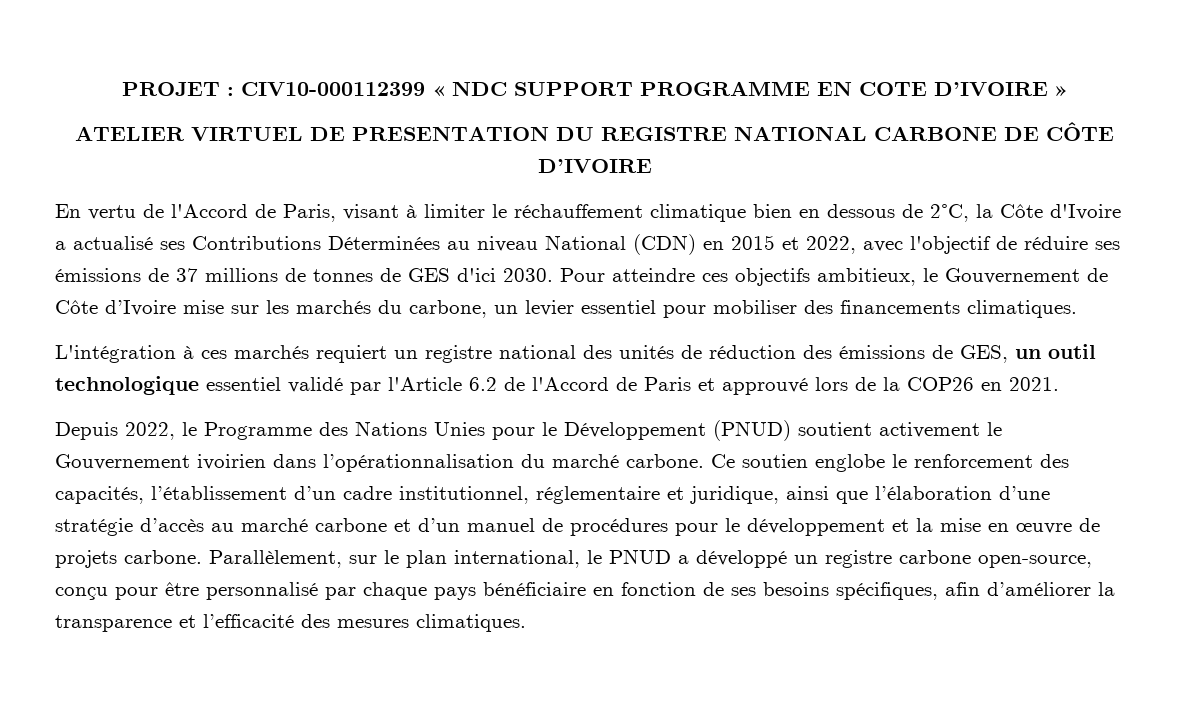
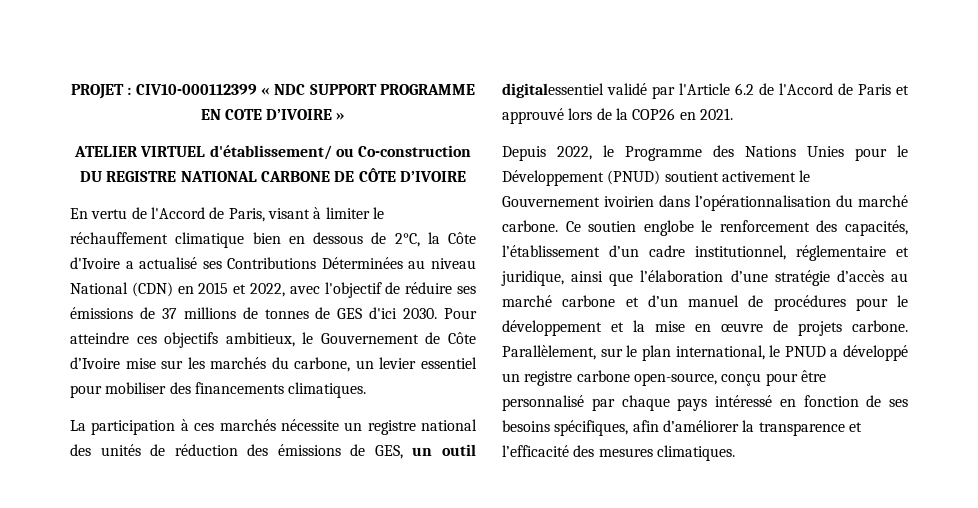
- ATELIER VIRTUEL DE PRESENTATION DU REGISTRE NATIONAL CARBONE DE CÔTE D’IVOIRE
+ ATELIER VIRTUEL d'établissement/ ou Co-construction DU REGISTRE NATIONAL CARBONE DE CÔTE D’IVOIRE
- L'intégration à ces marchés requiert un registre national des unités de réduction des émissions de GES, un outil technologique essentiel validé par l'Article 6.2 de l'Accord de Paris et approuvé lors de la COP26 en 2021.
+ La participation à ces marchés nécessite un registre national des unités de réduction des émissions de GES, un outil digitalessentiel validé par l'Article 6.2 de l'Accord de Paris et approuvé lors de la COP26 en 2021.
- Parallèlement, sur le plan international, le PNUD a développé un registre carbone open-source, conçu pour être personnalisé par chaque pays bénéficiaire en fonction de ses besoins spécifiques, afin d’améliorer la transparence et l’efficacité des mesures climatiques.
+ Parallèlement, sur le plan international, le PNUD a développé un registre carbone open-source, conçu pour être personnalisé par chaque pays intéressé en fonction de ses besoins spécifiques, afin d’améliorer la transparence et l’efficacité des mesures climatiques.

